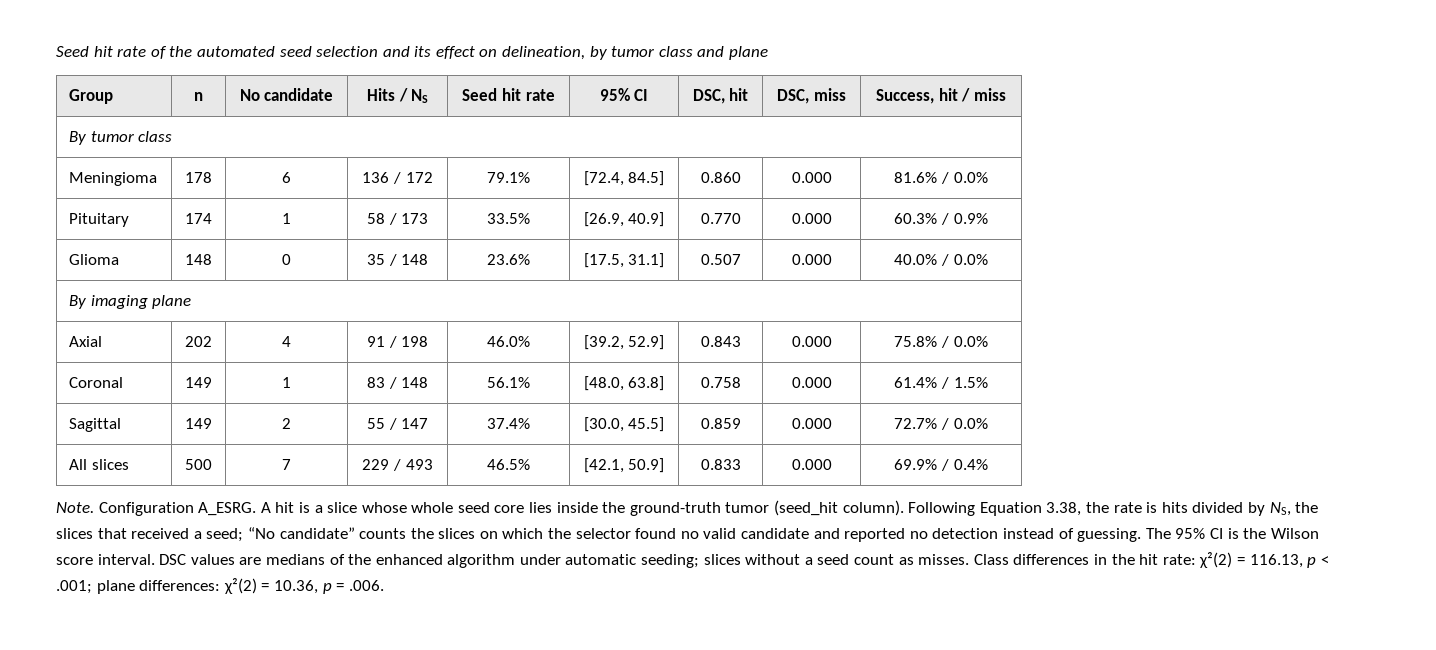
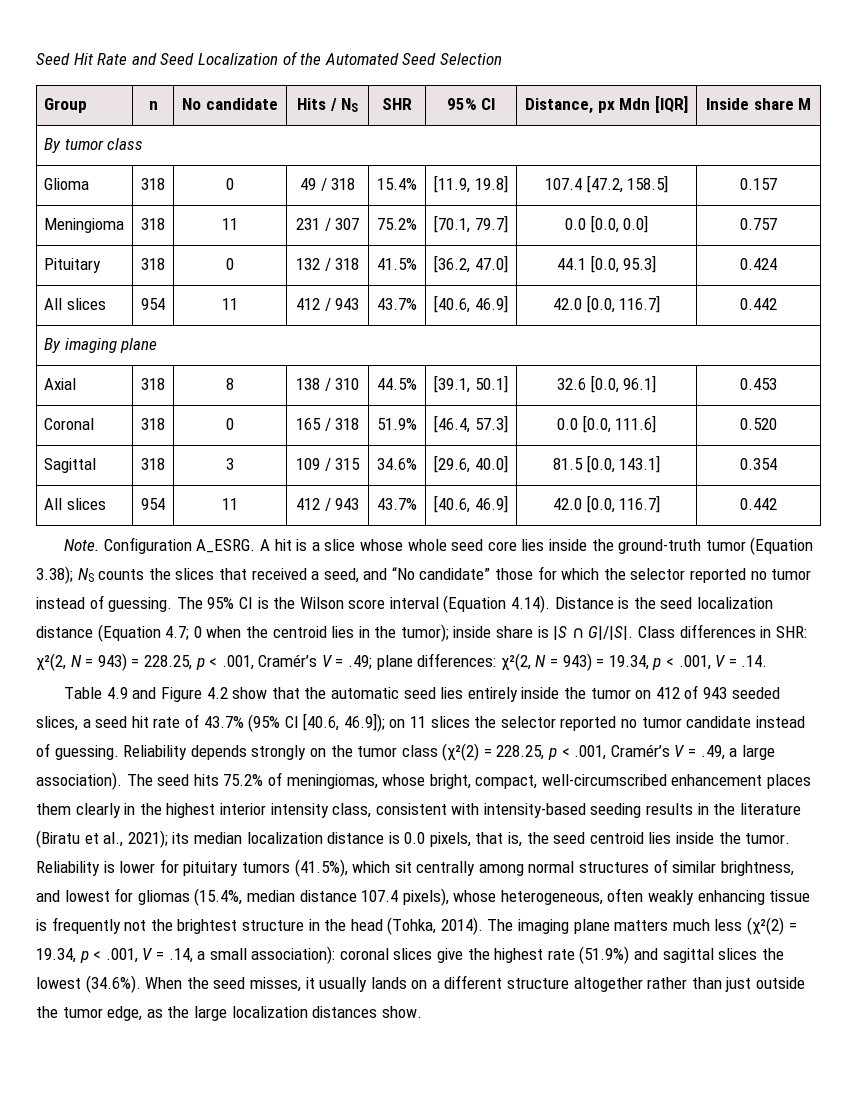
- Seed hit rate of the automated seed selection and its effect on delineation, by tumor class and plane
+ Seed Hit Rate and Seed Localization of the Automated Seed Selection
- Group | n | No candidate | Hits / NS | Seed hit rate | 95% CI | DSC, hit | DSC, miss | Success, hit / miss
+ Group | n | No candidate | Hits / NS | SHR | 95% CI | Distance, px Mdn [IQR] | Inside share M
  By tumor class
- Meningioma | 178 | 6 | 136 / 172 | 79.1% | [72.4, 84.5] | 0.860 | 0.000 | 81.6% / 0.0%
- Pituitary | 174 | 1 | 58 / 173 | 33.5% | [26.9, 40.9] | 0.770 | 0.000 | 60.3% / 0.9%
- Glioma | 148 | 0 | 35 / 148 | 23.6% | [17.5, 31.1] | 0.507 | 0.000 | 40.0% / 0.0%
+ Glioma | 318 | 0 | 49 / 318 | 15.4% | [11.9, 19.8] | 107.4 [47.2, 158.5] | 0.157
+ Meningioma | 318 | 11 | 231 / 307 | 75.2% | [70.1, 79.7] | 0.0 [0.0, 0.0] | 0.757
+ Pituitary | 318 | 0 | 132 / 318 | 41.5% | [36.2, 47.0] | 44.1 [0.0, 95.3] | 0.424
+ All slices | 954 | 11 | 412 / 943 | 43.7% | [40.6, 46.9] | 42.0 [0.0, 116.7] | 0.442
  By imaging plane
- Axial | 202 | 4 | 91 / 198 | 46.0% | [39.2, 52.9] | 0.843 | 0.000 | 75.8% / 0.0%
- Coronal | 149 | 1 | 83 / 148 | 56.1% | [48.0, 63.8] | 0.758 | 0.000 | 61.4% / 1.5%
- Sagittal | 149 | 2 | 55 / 147 | 37.4% | [30.0, 45.5] | 0.859 | 0.000 | 72.7% / 0.0%
- All slices | 500 | 7 | 229 / 493 | 46.5% | [42.1, 50.9] | 0.833 | 0.000 | 69.9% / 0.4%
+ Axial | 318 | 8 | 138 / 310 | 44.5% | [39.1, 50.1] | 32.6 [0.0, 96.1] | 0.453
+ Coronal | 318 | 0 | 165 / 318 | 51.9% | [46.4, 57.3] | 0.0 [0.0, 111.6] | 0.520
+ Sagittal | 318 | 3 | 109 / 315 | 34.6% | [29.6, 40.0] | 81.5 [0.0, 143.1] | 0.354
+ All slices | 954 | 11 | 412 / 943 | 43.7% | [40.6, 46.9] | 42.0 [0.0, 116.7] | 0.442
- A hit is a slice whose whole seed core lies inside the ground-truth tumor (seed_hit column). Following Equation 3.38, the rate is hits divided by NS, the slices that received a seed; “No candidate” counts the slices on which the selector found no valid candidate and reported no detection instead of guessing.
+ A hit is a slice whose whole seed core lies inside the ground-truth tumor (Equation 3.38); NS counts the slices that received a seed, and “No candidate” those for which the selector reported no tumor instead of guessing.
- The 95% CI is the Wilson score interval. DSC values are medians of the enhanced algorithm under automatic seeding; slices without a seed count as misses. Class differences in the hit rate: χ²(2) = 116.13, p < .001; plane differences: χ²(2) = 10.36, p = .006.
+ The 95% CI is the Wilson score interval (Equation 4.14). Distance is the seed localization distance (Equation 4.7; 0 when the centroid lies in the tumor); inside share is |S ∩ G|/|S|. Class differences in SHR: χ²(2, N = 943) = 228.25, p < .001, Cramér’s V = .49; plane differences: χ²(2, N = 943) = 19.34, p < .001, V = .14.
+ Table 4.9 and Figure 4.2 show that the automatic seed lies entirely inside the tumor on 412 of 943 seeded slices, a seed hit rate of 43.7% (95% CI [40.6, 46.9]); on 11 slices the selector reported no tumor candidate instead of guessing. Reliability depends strongly on the tumor class (χ²(2) = 228.25, p < .001, Cramér’s V = .49, a large association). The seed hits 75.2% of meningiomas, whose bright, compact, well-circumscribed enhancement places them clearly in the highest interior intensity class, consistent with intensity-based seeding results in the literature (Biratu et al., 2021); its median localization distance is 0.0 pixels, that is, the seed centroid lies inside the tumor. Reliability is lower for pituitary tumors (41.5%), which sit centrally among normal structures of similar brightness, and lowest for gliomas (15.4%, median distance 107.4 pixels), whose heterogeneous, often weakly enhancing tissue is frequently not the brightest structure in the head (Tohka, 2014). The imaging plane matters much less (χ²(2) = 19.34, p < .001, V = .14, a small association): coronal slices give the highest rate (51.9%) and sagittal slices the lowest (34.6%). When the seed misses, it usually lands on a different structure altogether rather than just outside the tumor edge, as the large localization distances show.

